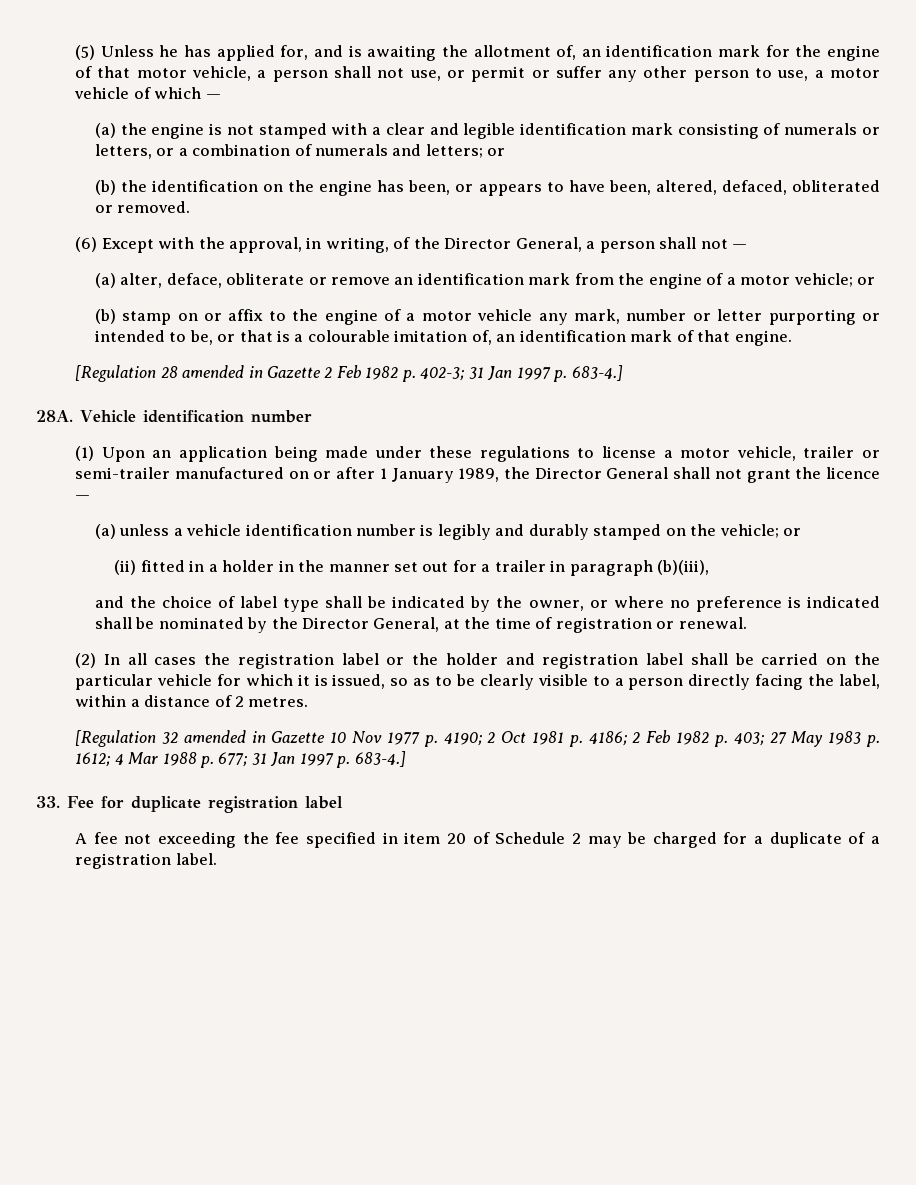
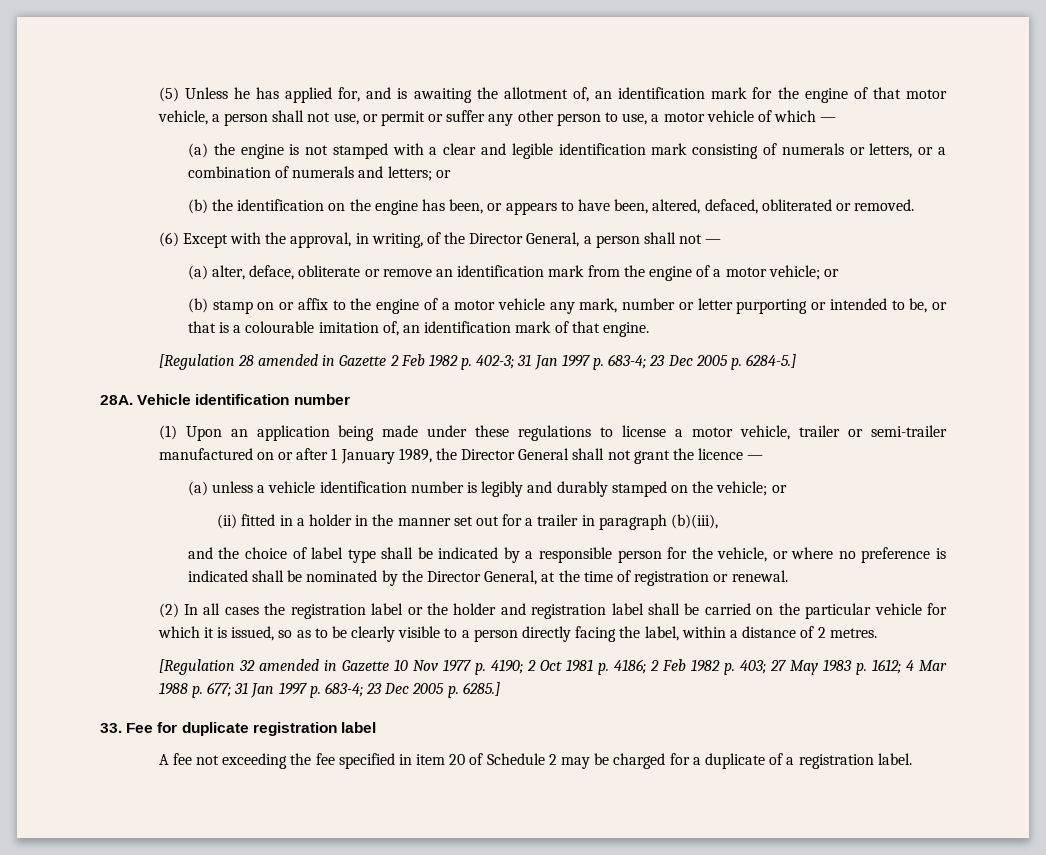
- [Regulation 28 amended in Gazette 2 Feb 1982 p. 402-3; 31 Jan 1997 p. 683-4.]
+ [Regulation 28 amended in Gazette 2 Feb 1982 p. 402-3; 31 Jan 1997 p. 683-4; 23 Dec 2005 p. 6284-5.]
- and the choice of label type shall be indicated by the owner, or where no preference is indicated shall be nominated by the Director General, at the time of registration or renewal.
+ and the choice of label type shall be indicated by a responsible person for the vehicle, or where no preference is indicated shall be nominated by the Director General, at the time of registration or renewal.
- [Regulation 32 amended in Gazette 10 Nov 1977 p. 4190; 2 Oct 1981 p. 4186; 2 Feb 1982 p. 403; 27 May 1983 p. 1612; 4 Mar 1988 p. 677; 31 Jan 1997 p. 683-4.]
+ [Regulation 32 amended in Gazette 10 Nov 1977 p. 4190; 2 Oct 1981 p. 4186; 2 Feb 1982 p. 403; 27 May 1983 p. 1612; 4 Mar 1988 p. 677; 31 Jan 1997 p. 683-4; 23 Dec 2005 p. 6285.]

